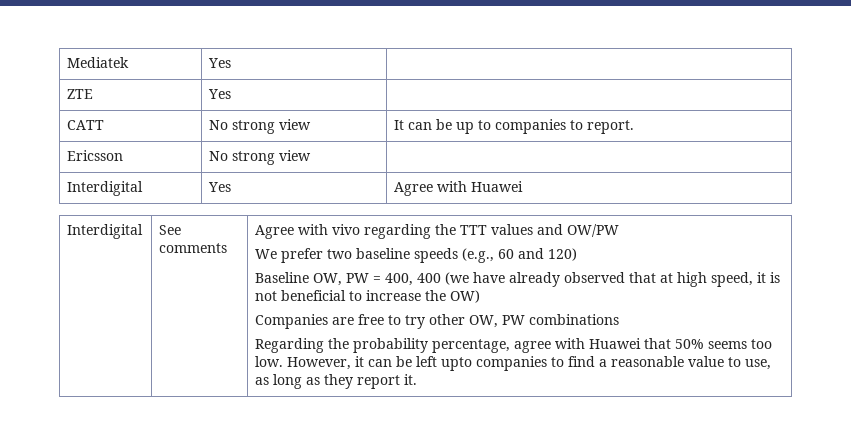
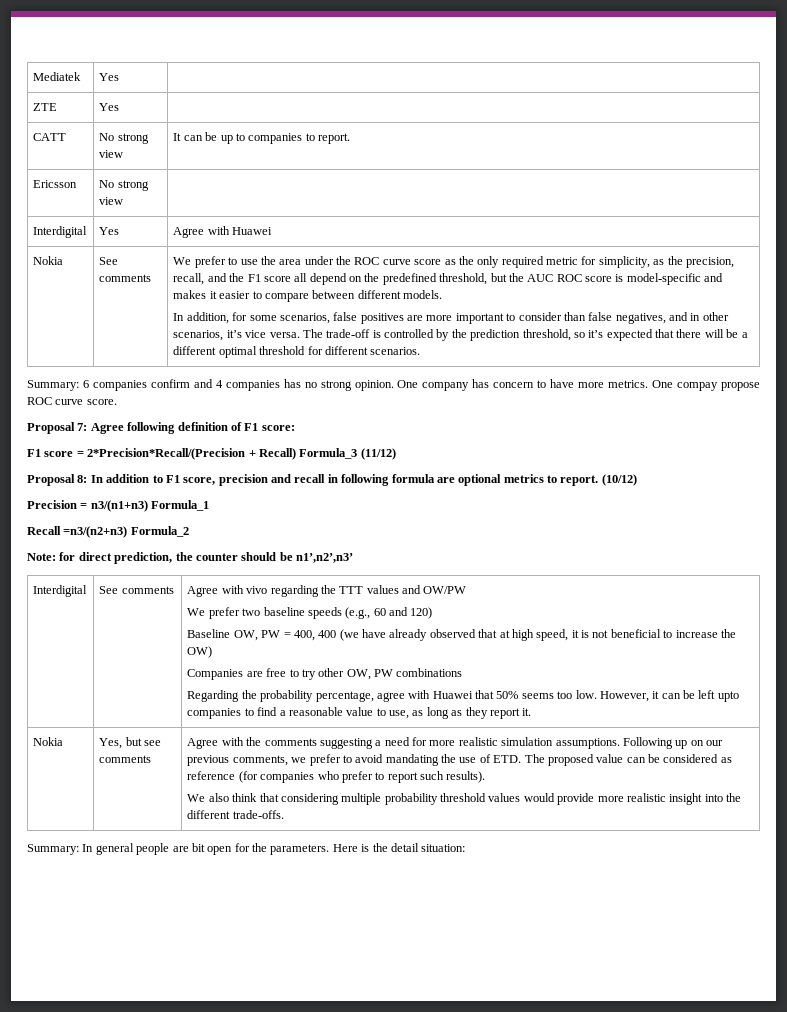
+ Nokia | See comments | We prefer to use the area under the ROC curve score as the only required metric for simplicity, as the precision, recall, and the F1 score all depend on the predefined threshold, but the AUC ROC score is model-specific and makes it easier to compare between different models.
+ In addition, for some scenarios, false positives are more important to consider than false negatives, and in other scenarios, it’s vice versa. The trade-off is controlled by the prediction threshold, so it’s expected that there will be a different optimal threshold for different scenarios.
+ Summary: 6 companies confirm and 4 companies has no strong opinion. One company has concern to have more metrics. One compay propose ROC curve score.
+ Proposal 7: Agree following definition of F1 score:
+ F1 score = 2*Precision*Recall/(Precision + Recall) Formula_3 (11/12)
+ Proposal 8: In addition to F1 score, precision and recall in following formula are optional metrics to report. (10/12)
+ Precision = n3/(n1+n3) Formula_1
+ Recall =n3/(n2+n3) Formula_2
+ Note: for direct prediction, the counter should be n1’,n2’,n3’
+ Nokia | Yes, but see comments | Agree with the comments suggesting a need for more realistic simulation assumptions. Following up on our previous comments, we prefer to avoid mandating the use of ETD. The proposed value can be considered as reference (for companies who prefer to report such results).
+ We also think that considering multiple probability threshold values would provide more realistic insight into the different trade-offs.
+ Summary: In general people are bit open for the parameters. Here is the detail situation:

